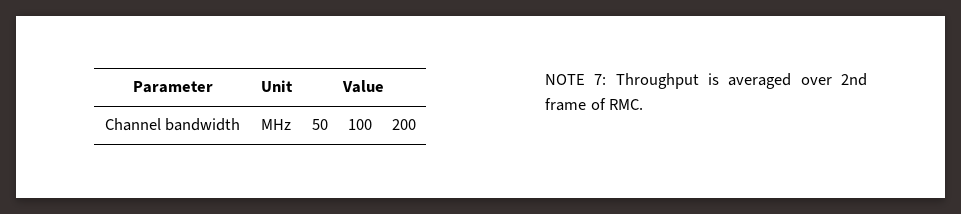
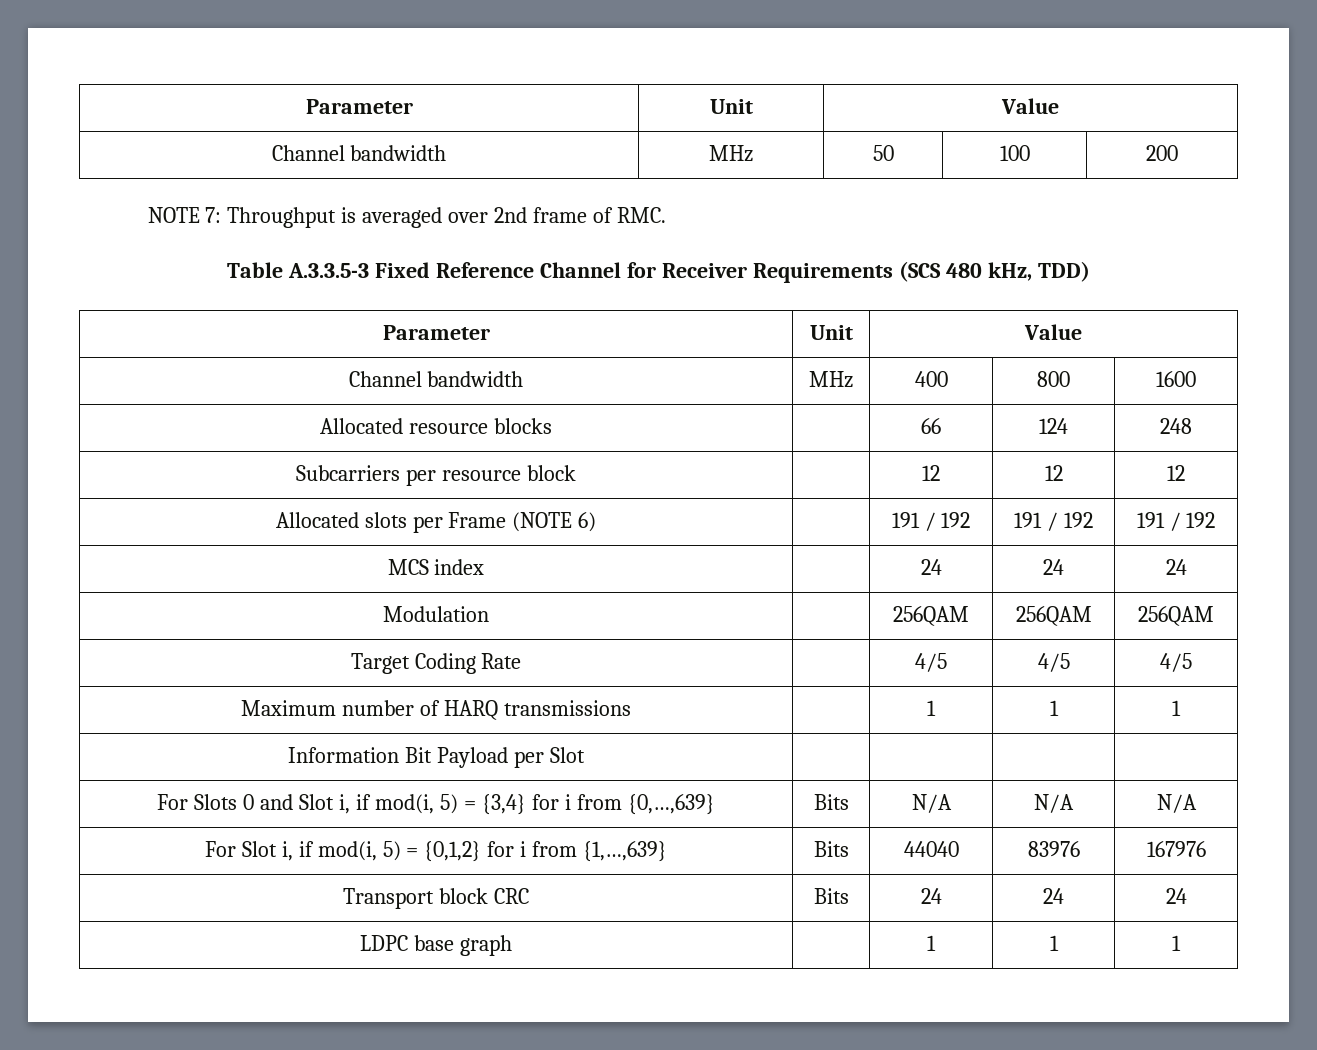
+ Table A.3.3.5-3 Fixed Reference Channel for Receiver Requirements (SCS 480 kHz, TDD)
+ Parameter | Unit | Value
+ Channel bandwidth | MHz | 400 | 800 | 1600
+ Allocated resource blocks | | 66 | 124 | 248
+ Subcarriers per resource block | | 12 | 12 | 12
+ Allocated slots per Frame (NOTE 6) | | 191 / 192 | 191 / 192 | 191 / 192
+ MCS index | | 24 | 24 | 24
+ Modulation | | 256QAM | 256QAM | 256QAM
+ Target Coding Rate | | 4/5 | 4/5 | 4/5
+ Maximum number of HARQ transmissions | | 1 | 1 | 1
+ Information Bit Payload per Slot | | | |
+ For Slots 0 and Slot i, if mod(i, 5) = {3,4} for i from {0,…,639} | Bits | N/A | N/A | N/A
+ For Slot i, if mod(i, 5) = {0,1,2} for i from {1,…,639} | Bits | 44040 | 83976 | 167976
+ Transport block CRC | Bits | 24 | 24 | 24
+ LDPC base graph | | 1 | 1 | 1

